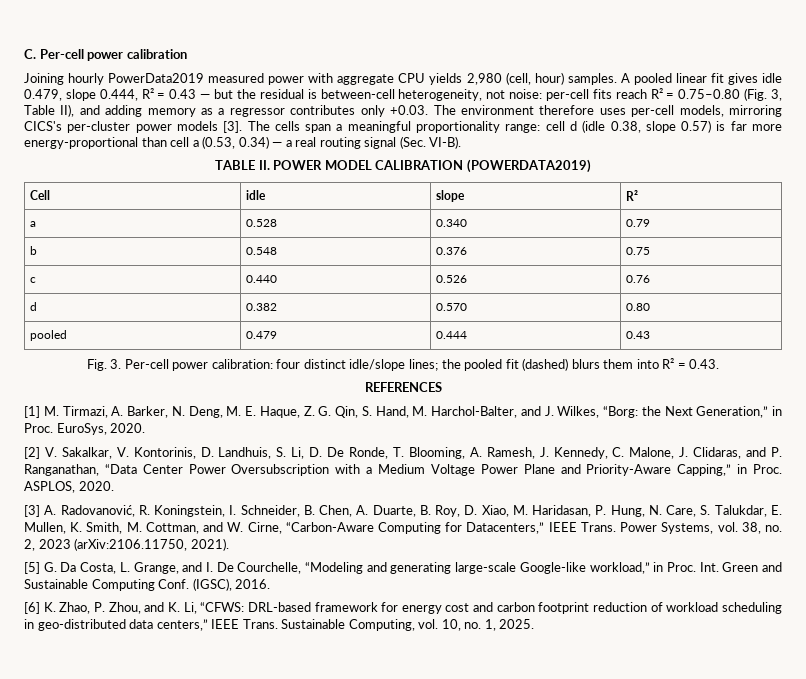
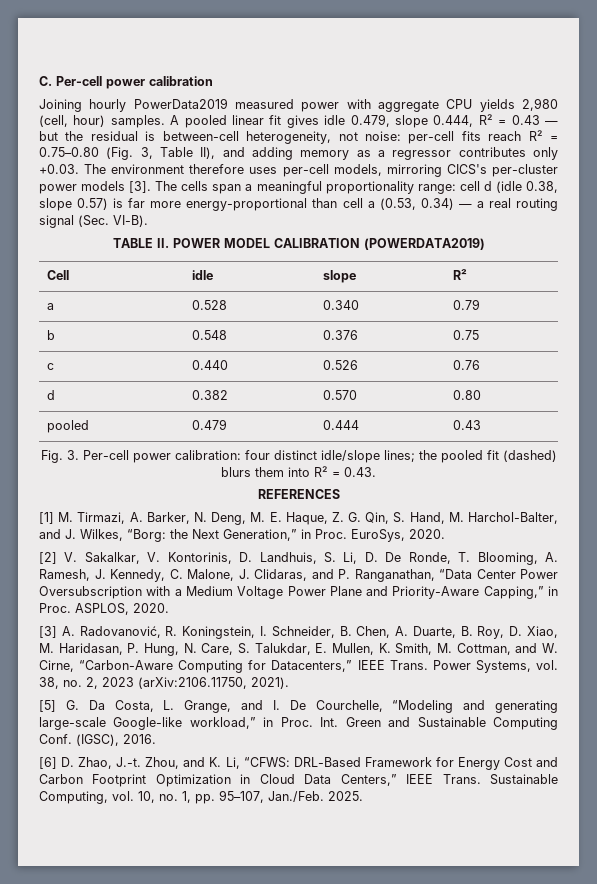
- [6] K. Zhao, P. Zhou, and K. Li, “CFWS: DRL-based framework for energy cost and carbon footprint reduction of workload scheduling in geo-distributed data centers,” IEEE Trans.
+ [6] D. Zhao, J.-t. Zhou, and K. Li, “CFWS: DRL-Based Framework for Energy Cost and Carbon Footprint Optimization in Cloud Data Centers,” IEEE Trans.
- Sustainable Computing, vol. 10, no. 1, 2025.
+ Sustainable Computing, vol. 10, no. 1, pp. 95–107, Jan./Feb. 2025.

